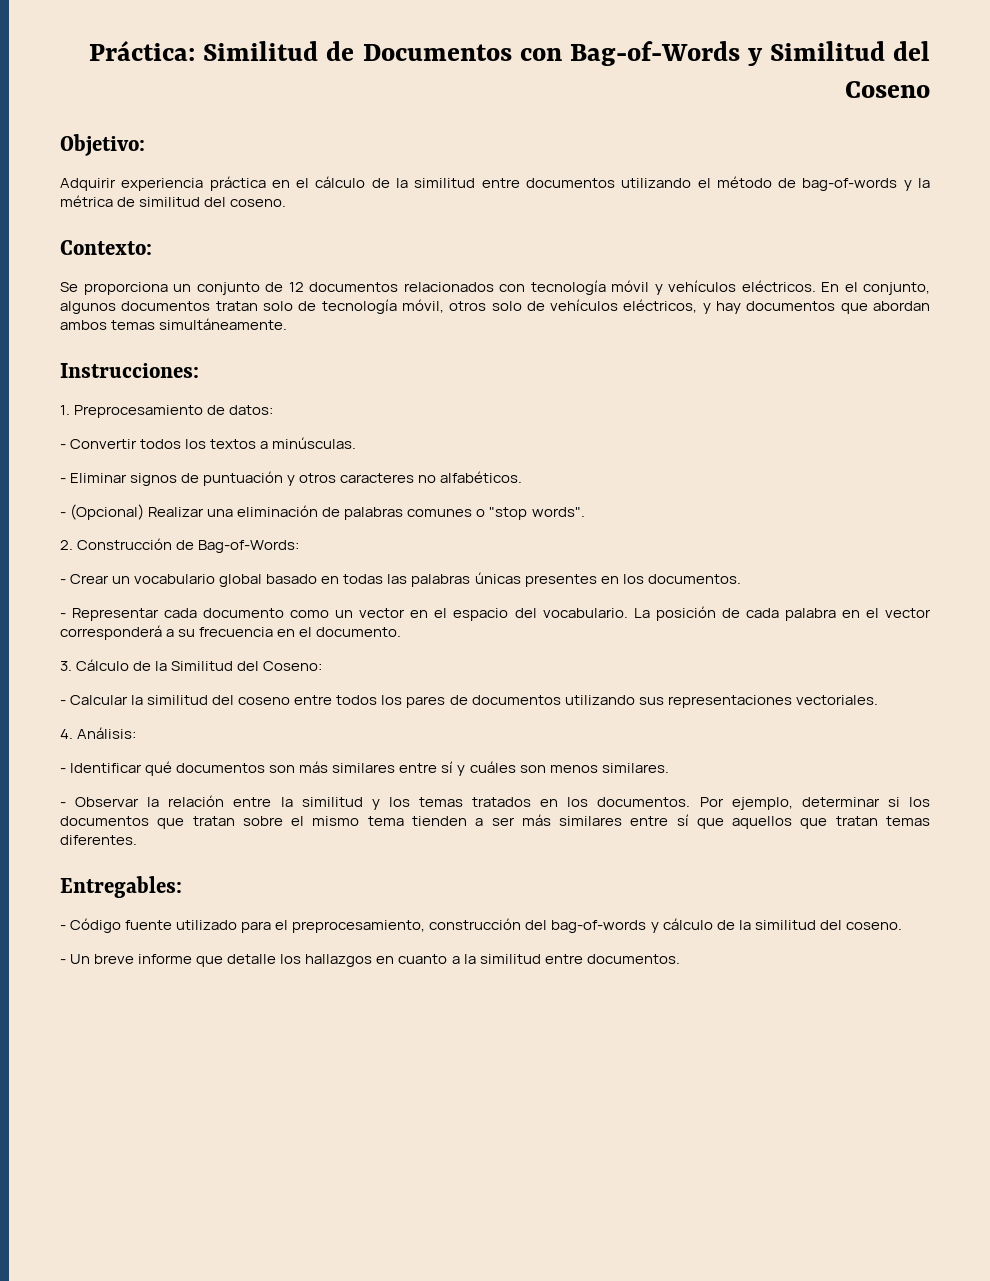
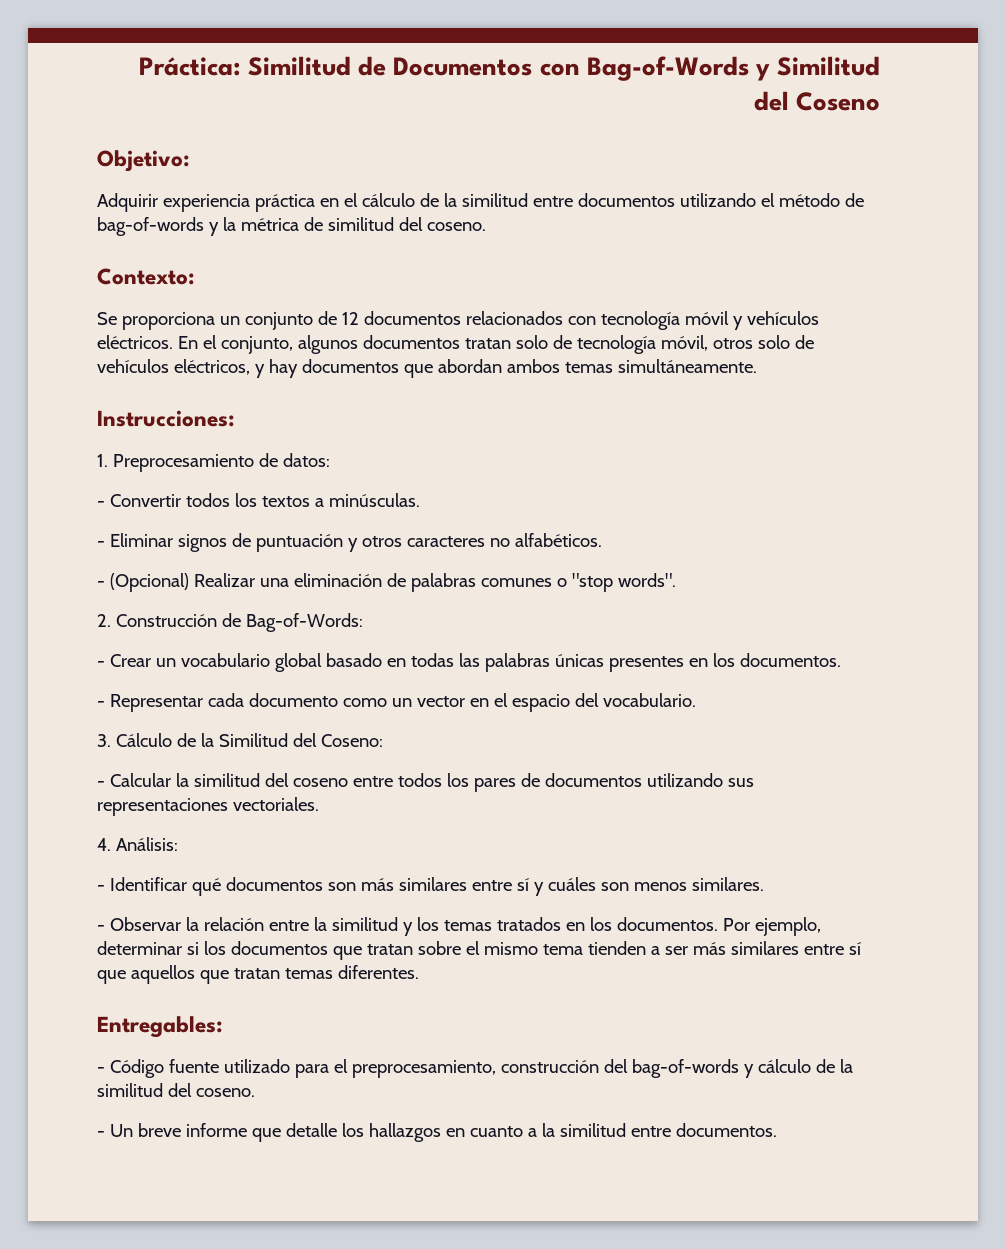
- La posición de cada palabra en el vector corresponderá a su frecuencia en el documento.

